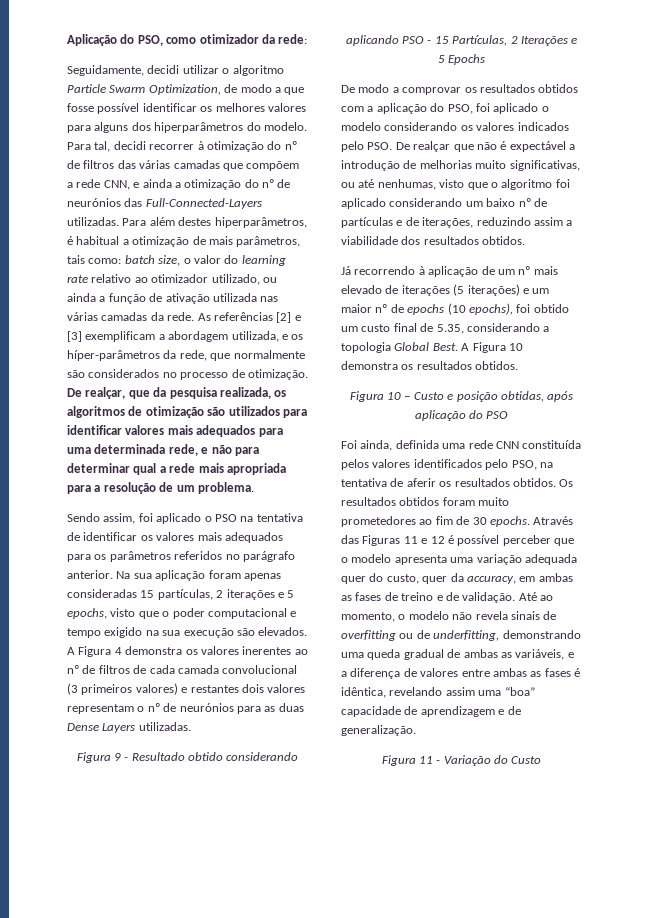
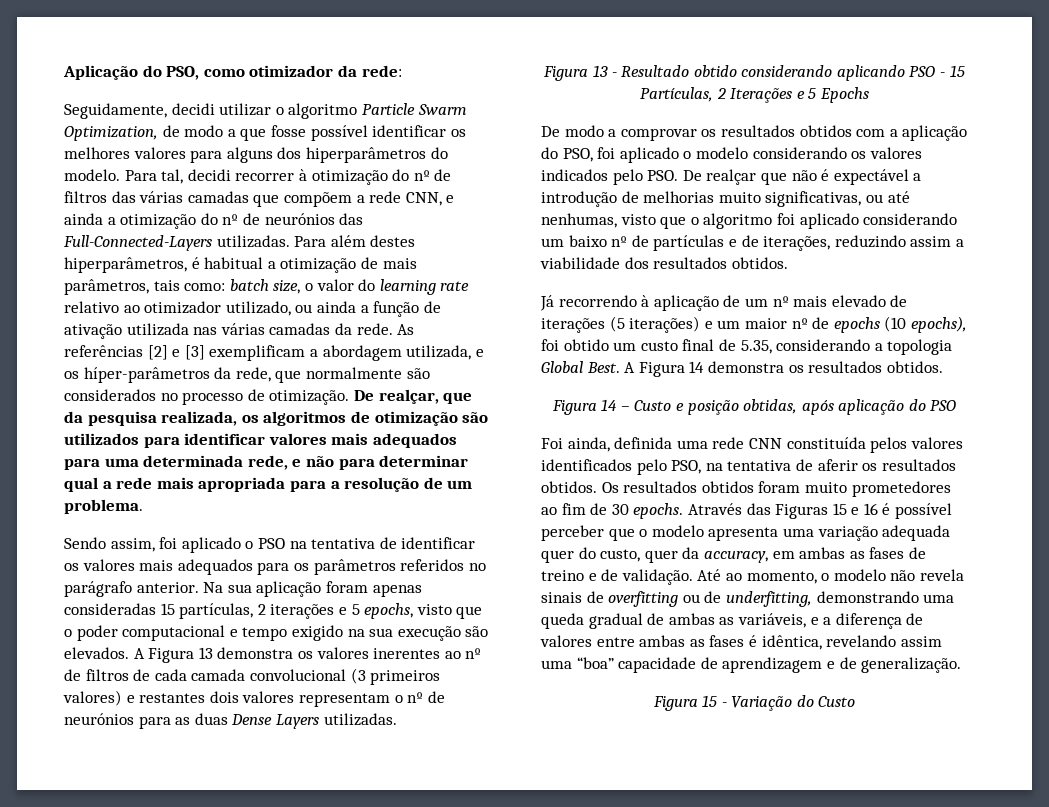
- A Figura 4 demonstra os valores inerentes ao nº de filtros de cada camada convolucional (3 primeiros valores) e restantes dois valores representam o nº de neurónios para as duas Dense Layers utilizadas.
+ A Figura 13 demonstra os valores inerentes ao nº de filtros de cada camada convolucional (3 primeiros valores) e restantes dois valores representam o nº de neurónios para as duas Dense Layers utilizadas.
- Figura 9 - Resultado obtido considerando aplicando PSO - 15 Partículas, 2 Iterações e 5 Epochs
+ Figura 13 - Resultado obtido considerando aplicando PSO - 15 Partículas, 2 Iterações e 5 Epochs
- A Figura 10 demonstra os resultados obtidos.
+ A Figura 14 demonstra os resultados obtidos.
- Figura 10 – Custo e posição obtidas, após aplicação do PSO
+ Figura 14 – Custo e posição obtidas, após aplicação do PSO
- Através das Figuras 11 e 12 é possível perceber que o modelo apresenta uma variação adequada quer do custo, quer da accuracy, em ambas as fases de treino e de validação.
+ Através das Figuras 15 e 16 é possível perceber que o modelo apresenta uma variação adequada quer do custo, quer da accuracy, em ambas as fases de treino e de validação.
- Figura 11 - Variação do Custo
+ Figura 15 - Variação do Custo

